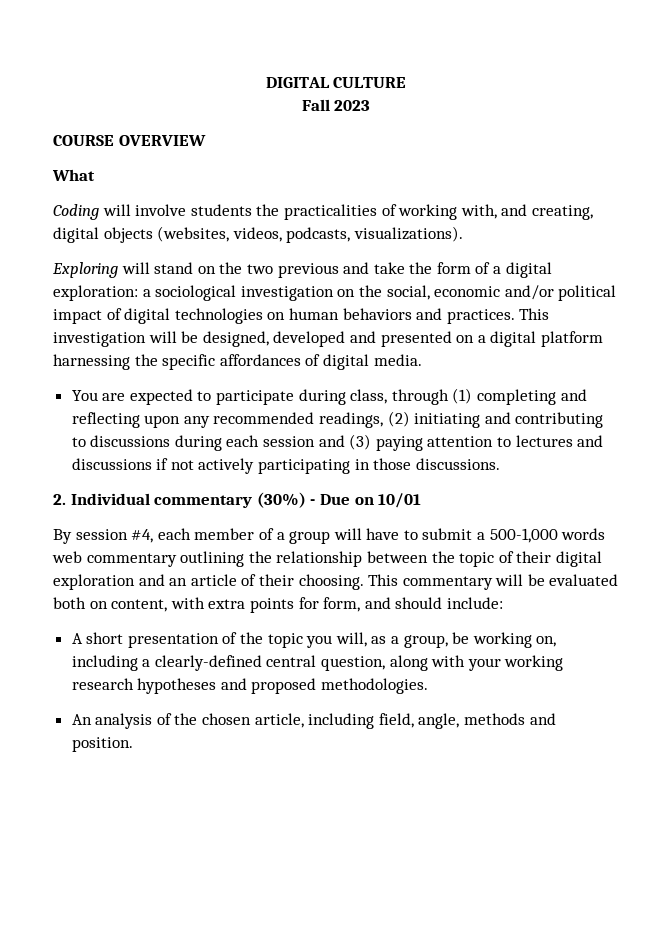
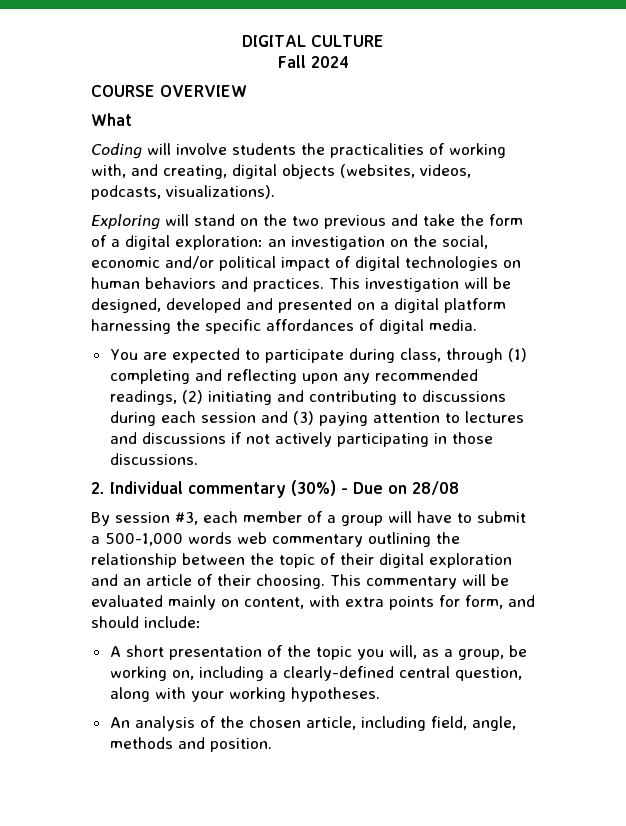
- Fall 2023
+ Fall 2024
- Exploring will stand on the two previous and take the form of a digital exploration: a sociological investigation on the social, economic and/or political impact of digital technologies on human behaviors and practices.
+ Exploring will stand on the two previous and take the form of a digital exploration: an investigation on the social, economic and/or political impact of digital technologies on human behaviors and practices.
- 2. Individual commentary (30%) - Due on 10/01
+ 2. Individual commentary (30%) - Due on 28/08
- By session #4, each member of a group will have to submit a 500-1,000 words web commentary outlining the relationship between the topic of their digital exploration and an article of their choosing.
+ By session #3, each member of a group will have to submit a 500-1,000 words web commentary outlining the relationship between the topic of their digital exploration and an article of their choosing.
- This commentary will be evaluated both on content, with extra points for form, and should include:
+ This commentary will be evaluated mainly on content, with extra points for form, and should include:
- A short presentation of the topic you will, as a group, be working on, including a clearly-defined central question, along with your working research hypotheses and proposed methodologies.
+ A short presentation of the topic you will, as a group, be working on, including a clearly-defined central question, along with your working hypotheses.

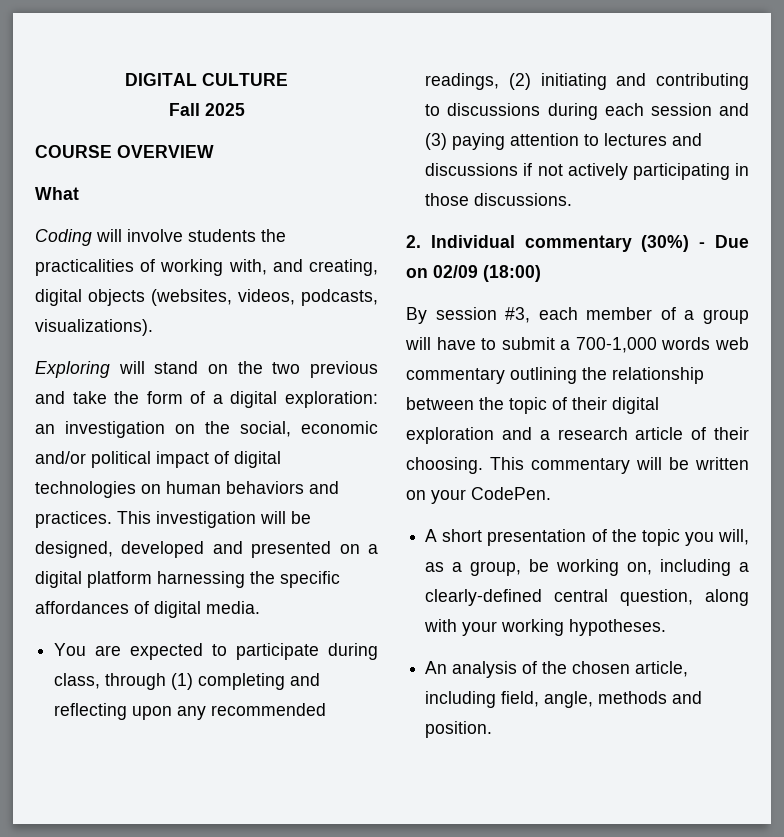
- Fall 2024
+ Fall 2025
- 2. Individual commentary (30%) - Due on 28/08
+ 2. Individual commentary (30%) - Due on 02/09 (18:00)
- By session #3, each member of a group will have to submit a 500-1,000 words web commentary outlining the relationship between the topic of their digital exploration and an article of their choosing.
+ By session #3, each member of a group will have to submit a 700-1,000 words web commentary outlining the relationship between the topic of their digital exploration and a research article of their choosing.
- This commentary will be evaluated mainly on content, with extra points for form, and should include:
+ This commentary will be written on your CodePen.

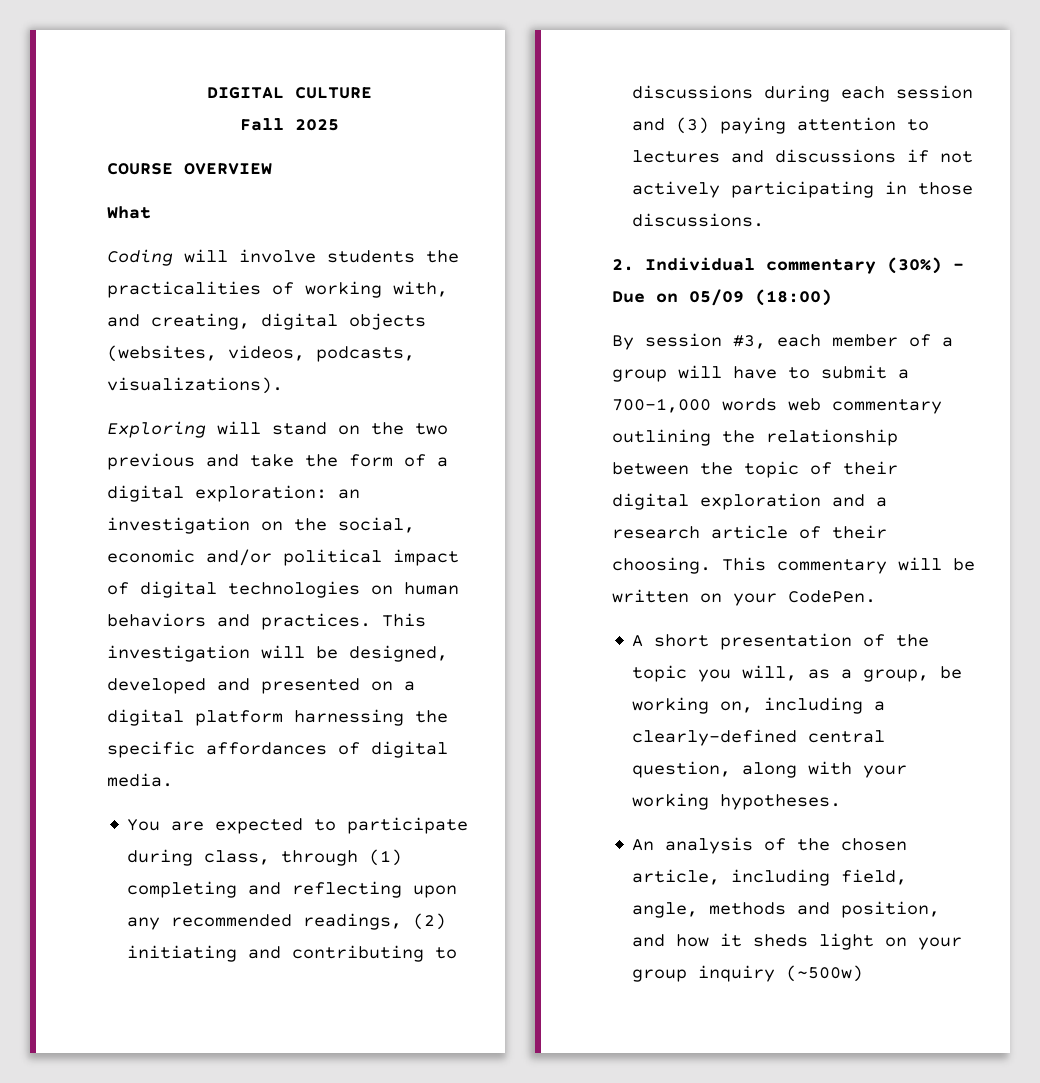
- 2. Individual commentary (30%) - Due on 02/09 (18:00)
+ 2. Individual commentary (30%) - Due on 05/09 (18:00)
- An analysis of the chosen article, including field, angle, methods and position.
+ An analysis of the chosen article, including field, angle, methods and position, and how it sheds light on your group inquiry (~500w)

